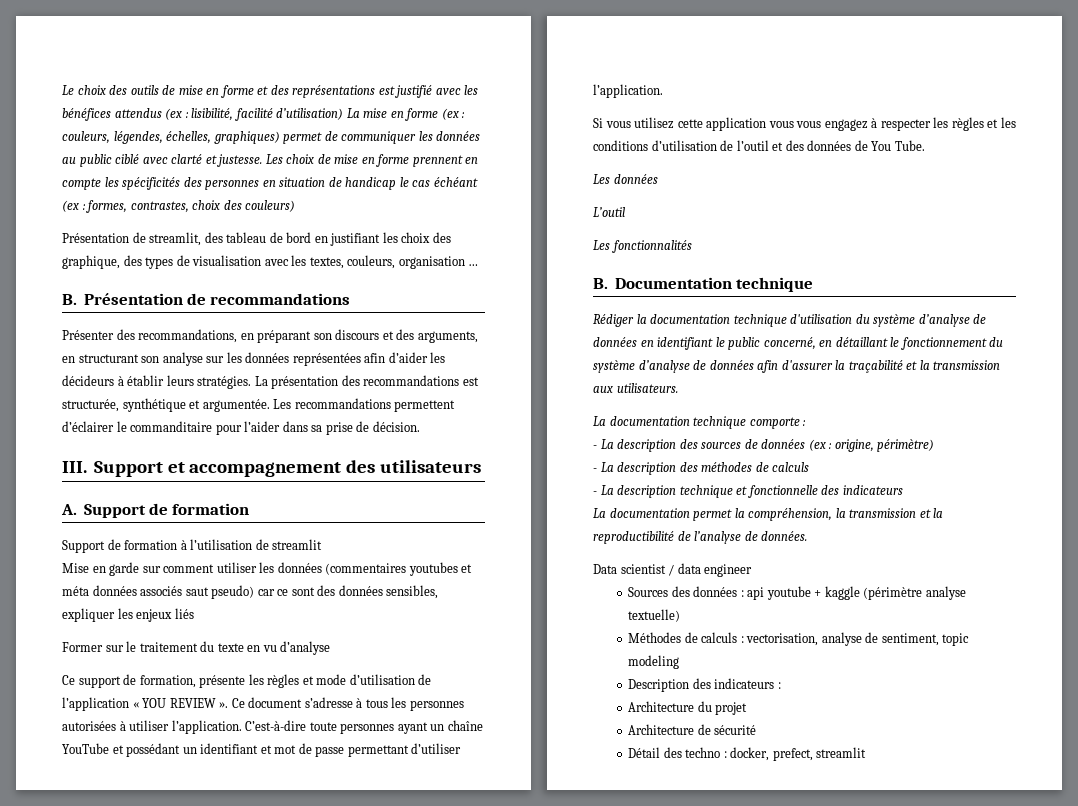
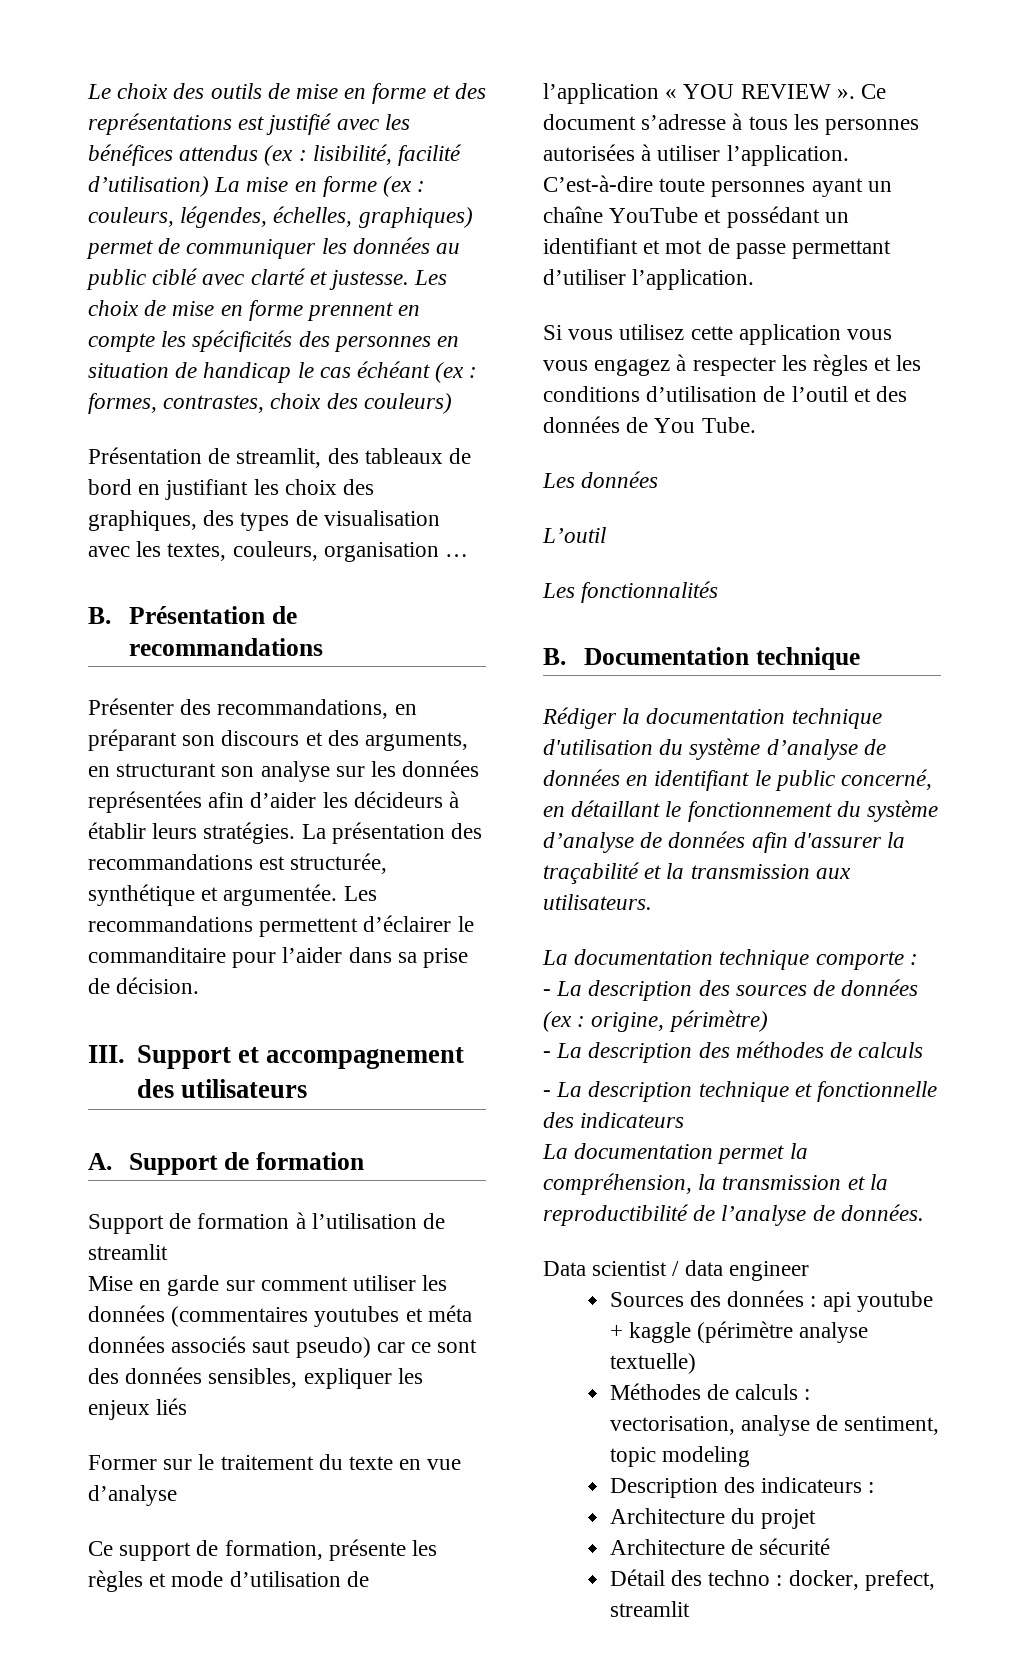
- Présentation de streamlit, des tableau de bord en justifiant les choix des graphique, des types de visualisation avec les textes, couleurs, organisation …
+ Présentation de streamlit, des tableaux de bord en justifiant les choix des graphiques, des types de visualisation avec les textes, couleurs, organisation …
- Former sur le traitement du texte en vu d’analyse
+ Former sur le traitement du texte en vue d’analyse

